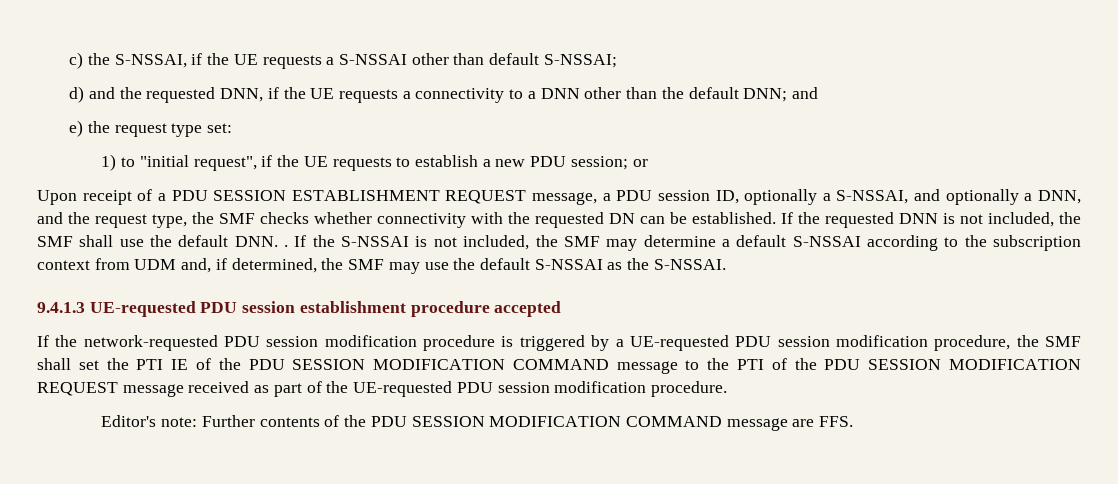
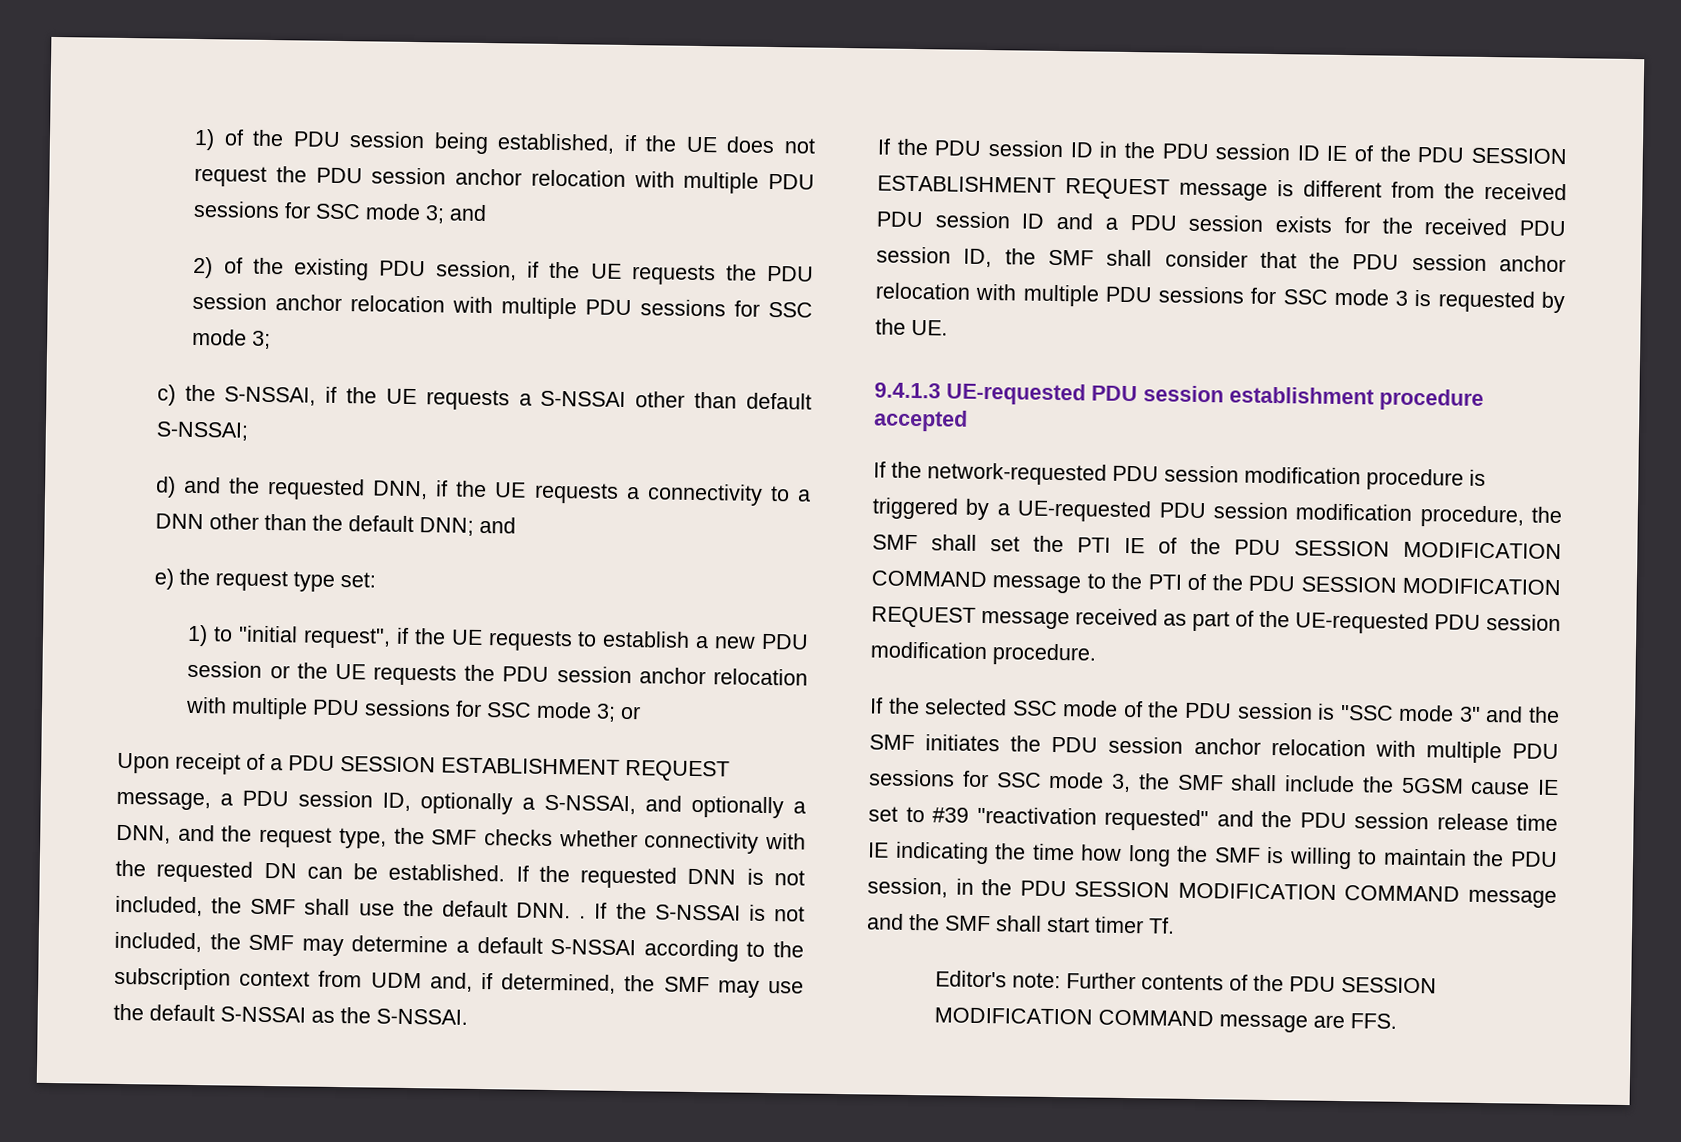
+ 1) of the PDU session being established, if the UE does not request the PDU session anchor relocation with multiple PDU sessions for SSC mode 3; and
+ 2) of the existing PDU session, if the UE requests the PDU session anchor relocation with multiple PDU sessions for SSC mode 3;
- 1) to "initial request", if the UE requests to establish a new PDU session; or
+ 1) to "initial request", if the UE requests to establish a new PDU session or the UE requests the PDU session anchor relocation with multiple PDU sessions for SSC mode 3; or
+ If the PDU session ID in the PDU session ID IE of the PDU SESSION ESTABLISHMENT REQUEST message is different from the received PDU session ID and a PDU session exists for the received PDU session ID, the SMF shall consider that the PDU session anchor relocation with multiple PDU sessions for SSC mode 3 is requested by the UE.
+ If the selected SSC mode of the PDU session is "SSC mode 3" and the SMF initiates the PDU session anchor relocation with multiple PDU sessions for SSC mode 3, the SMF shall include the 5GSM cause IE set to #39 "reactivation requested" and the PDU session release time IE indicating the time how long the SMF is willing to maintain the PDU session, in the PDU SESSION MODIFICATION COMMAND message and the SMF shall start timer Tf.

